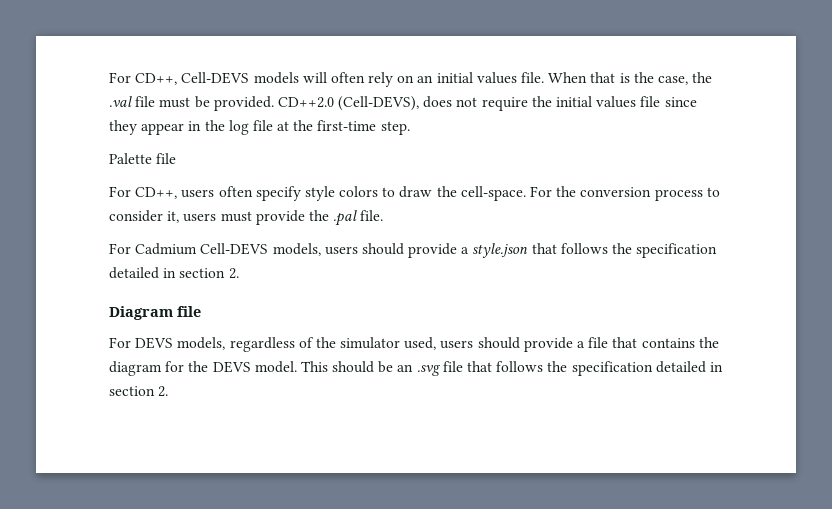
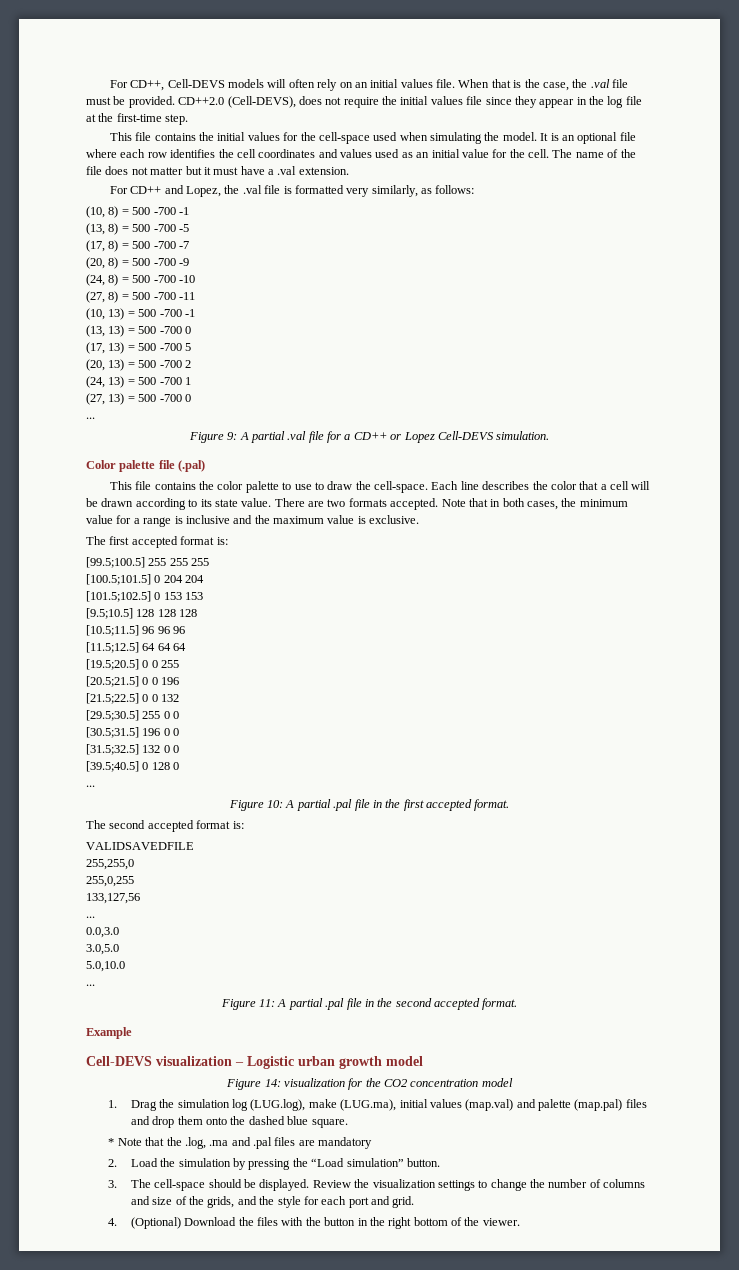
- Palette file
- For CD++, users often specify style colors to draw the cell-space. For the conversion process to consider it, users must provide the .pal file.
- For Cadmium Cell-DEVS models, users should provide a style.json that follows the specification detailed in section 2.
- Diagram file
- For DEVS models, regardless of the simulator used, users should provide a file that contains the diagram for the DEVS model. This should be an .svg file that follows the specification detailed in section 2.
+ This file contains the initial values for the cell-space used when simulating the model. It is an optional file where each row identifies the cell coordinates and values used as an initial value for the cell. The name of the file does not matter but it must have a .val extension.
+ For CD++ and Lopez, the .val file is formatted very similarly, as follows:
+ (10, 8) = 500 -700 -1
+ (13, 8) = 500 -700 -5
+ (17, 8) = 500 -700 -7
+ (20, 8) = 500 -700 -9
+ (24, 8) = 500 -700 -10
+ (27, 8) = 500 -700 -11
+ (10, 13) = 500 -700 -1
+ (13, 13) = 500 -700 0
+ (17, 13) = 500 -700 5
+ (20, 13) = 500 -700 2
+ (24, 13) = 500 -700 1
+ (27, 13) = 500 -700 0
+ ...
+ Figure 9: A partial .val file for a CD++ or Lopez Cell-DEVS simulation.
+ Color palette file (.pal)
+ This file contains the color palette to use to draw the cell-space. Each line describes the color that a cell will be drawn according to its state value. There are two formats accepted. Note that in both cases, the minimum value for a range is inclusive and the maximum value is exclusive.
+ The first accepted format is:
+ [99.5;100.5] 255 255 255
+ [100.5;101.5] 0 204 204
+ [101.5;102.5] 0 153 153
+ [9.5;10.5] 128 128 128
+ [10.5;11.5] 96 96 96
+ [11.5;12.5] 64 64 64
+ [19.5;20.5] 0 0 255
+ [20.5;21.5] 0 0 196
+ [21.5;22.5] 0 0 132
+ [29.5;30.5] 255 0 0
+ [30.5;31.5] 196 0 0
+ [31.5;32.5] 132 0 0
+ [39.5;40.5] 0 128 0
+ ...
+ Figure 10: A partial .pal file in the first accepted format.
+ The second accepted format is:
+ VALIDSAVEDFILE
+ 255,255,0
+ 255,0,255
+ 133,127,56
+ ...
+ 0.0,3.0
+ 3.0,5.0
+ 5.0,10.0
+ ...
+ Figure 11: A partial .pal file in the second accepted format.
+ Example
+ Cell-DEVS visualization – Logistic urban growth model
+ Figure 14: visualization for the CO2 concentration model
+ 1. Drag the simulation log (LUG.log), make (LUG.ma), initial values (map.val) and palette (map.pal) files and drop them onto the dashed blue square.
+ * Note that the .log, .ma and .pal files are mandatory
+ 2. Load the simulation by pressing the “Load simulation” button.
+ 3. The cell-space should be displayed. Review the visualization settings to change the number of columns and size of the grids, and the style for each port and grid.
+ 4. (Optional) Download the files with the button in the right bottom of the viewer.

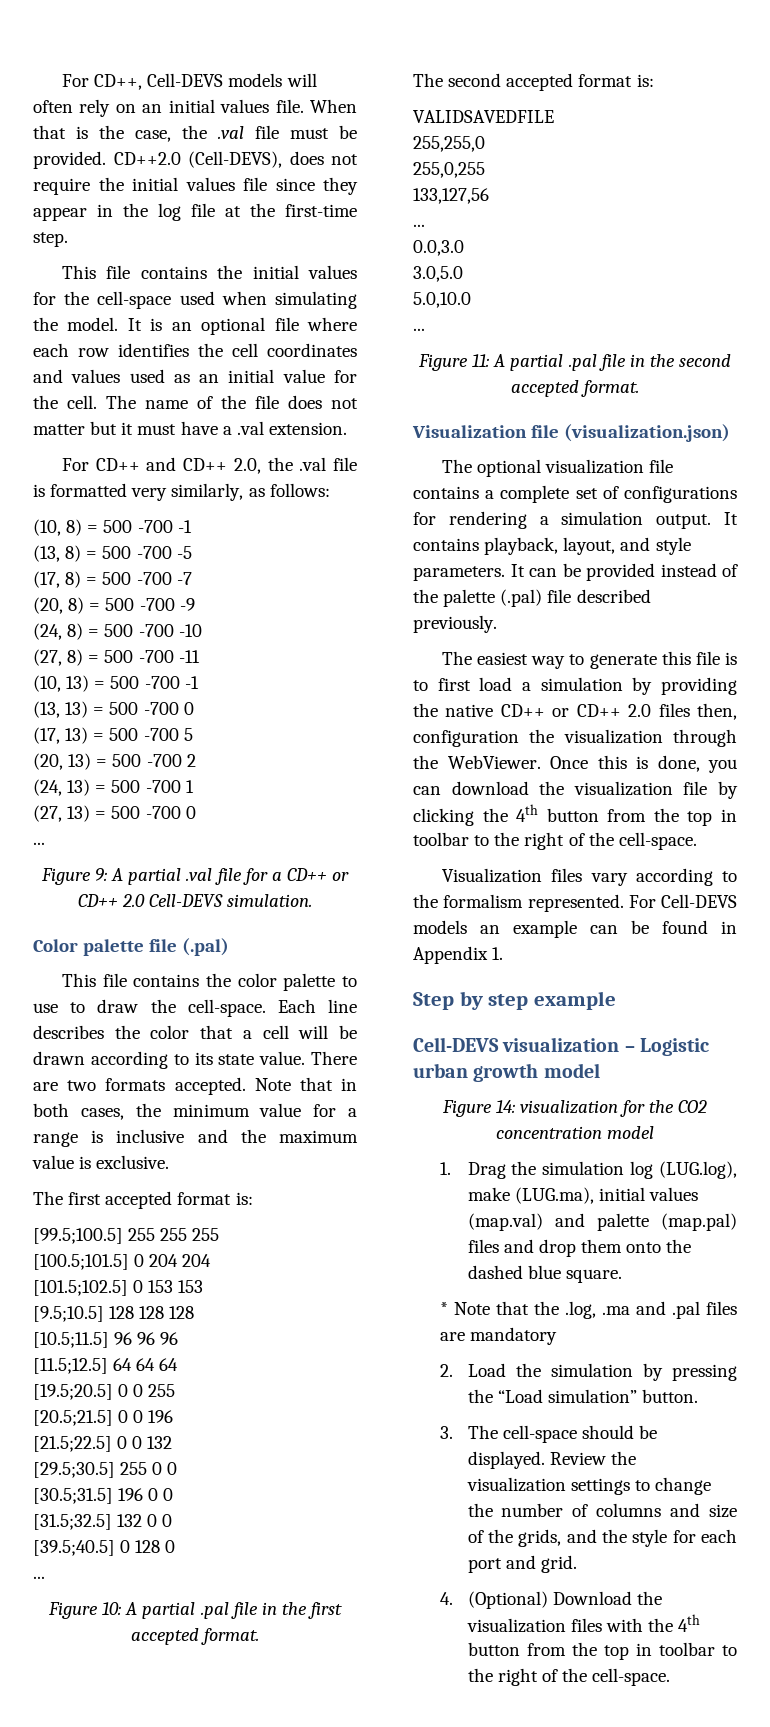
- For CD++ and Lopez, the .val file is formatted very similarly, as follows:
+ For CD++ and CD++ 2.0, the .val file is formatted very similarly, as follows:
- Figure 9: A partial .val file for a CD++ or Lopez Cell-DEVS simulation.
+ Figure 9: A partial .val file for a CD++ or CD++ 2.0 Cell-DEVS simulation.
- Example
+ Visualization file (visualization.json)
+ The optional visualization file contains a complete set of configurations for rendering a simulation output. It contains playback, layout, and style parameters. It can be provided instead of the palette (.pal) file described previously.
+ The easiest way to generate this file is to first load a simulation by providing the native CD++ or CD++ 2.0 files then, configuration the visualization through the WebViewer. Once this is done, you can download the visualization file by clicking the 4th button from the top in toolbar to the right of the cell-space.
+ Visualization files vary according to the formalism represented. For Cell-DEVS models an example can be found in Appendix 1.
+ Step by step example
- 4. (Optional) Download the files with the button in the right bottom of the viewer.
+ 4. (Optional) Download the visualization files with the 4th button from the top in toolbar to the right of the cell-space.

